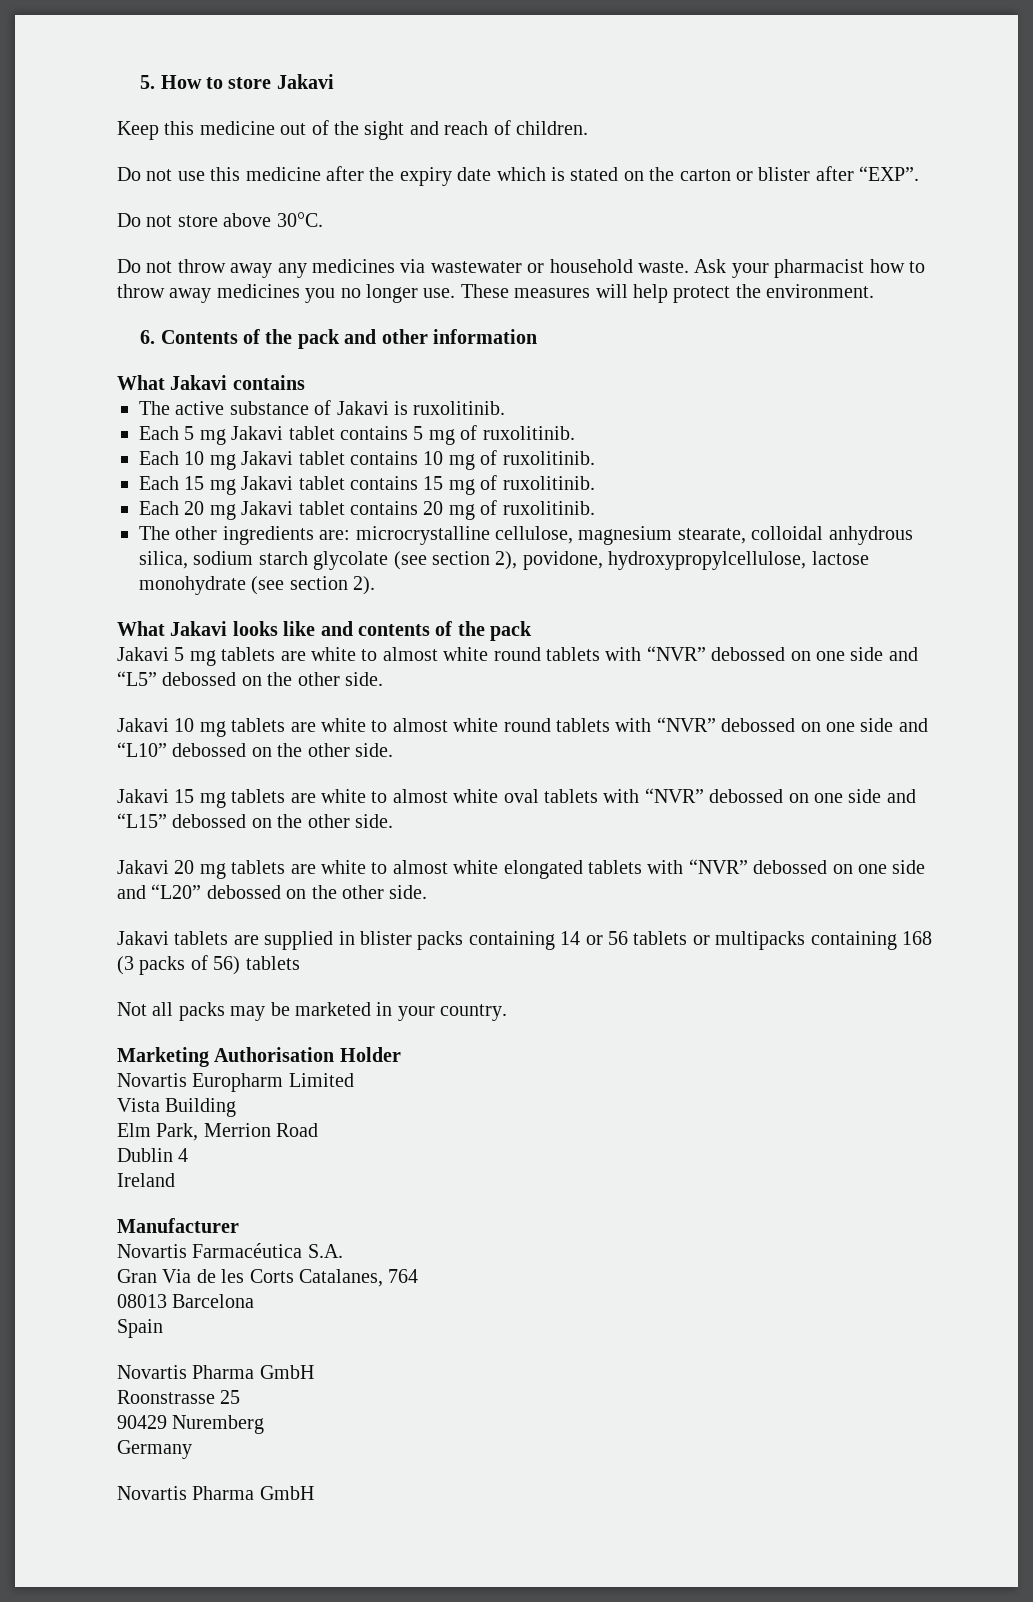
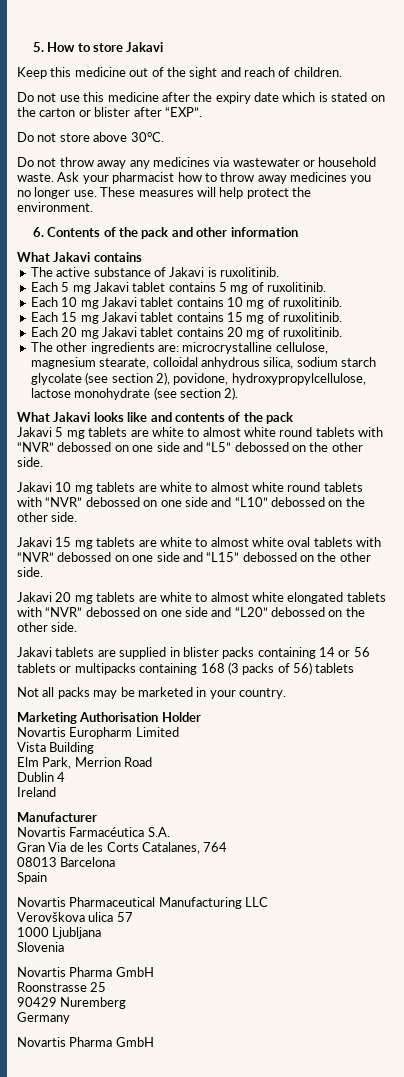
+ Novartis Pharmaceutical Manufacturing LLC
+ Verovškova ulica 57
+ 1000 Ljubljana
+ Slovenia

